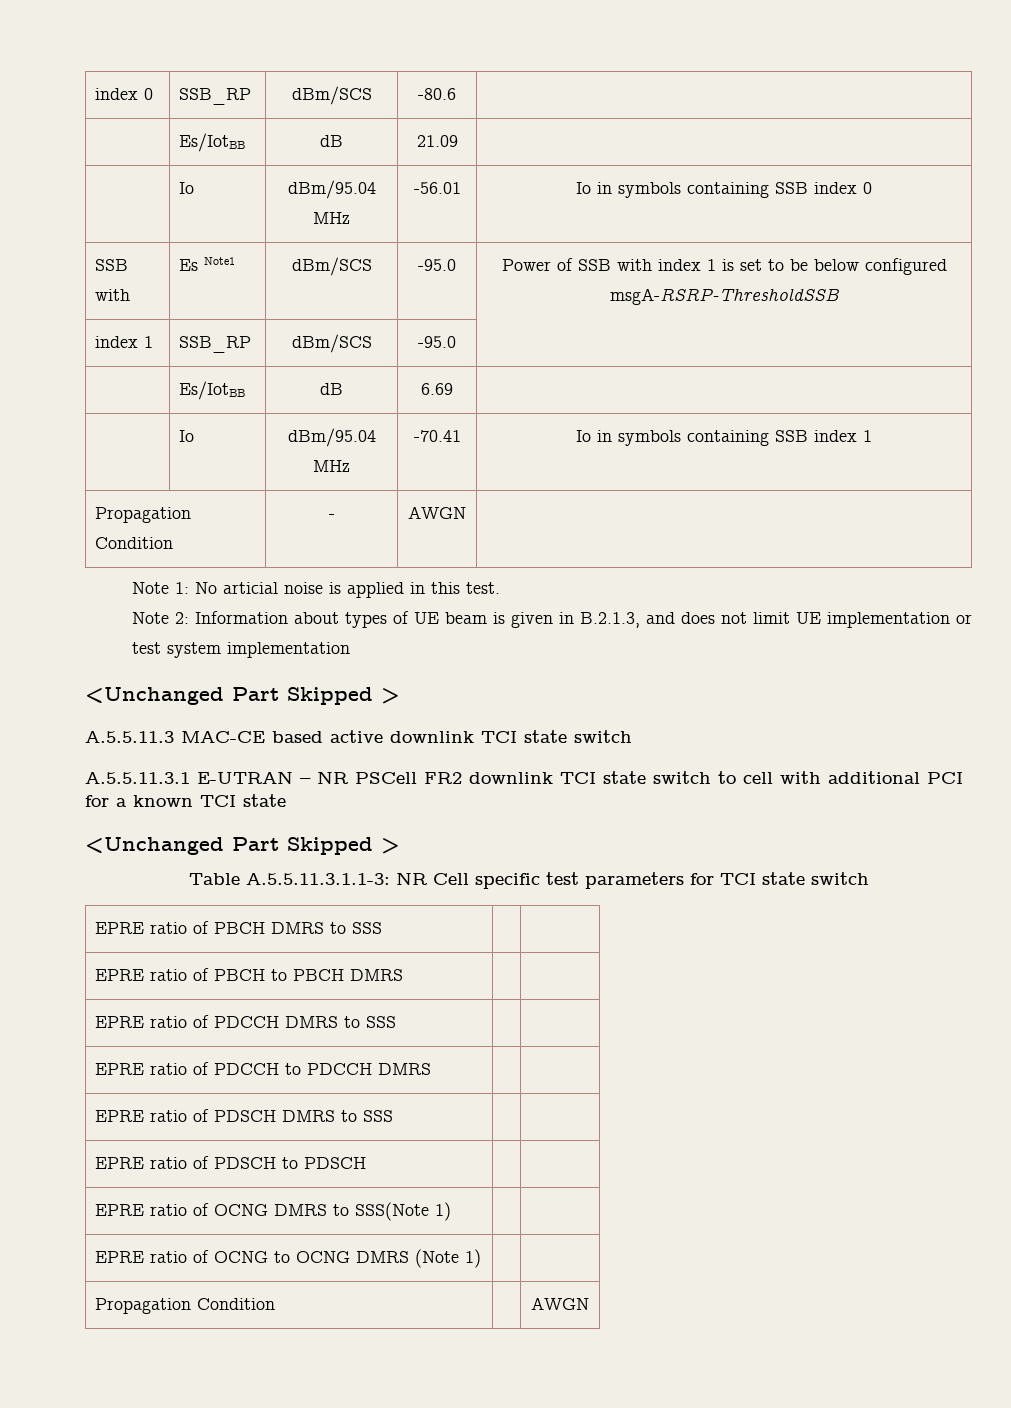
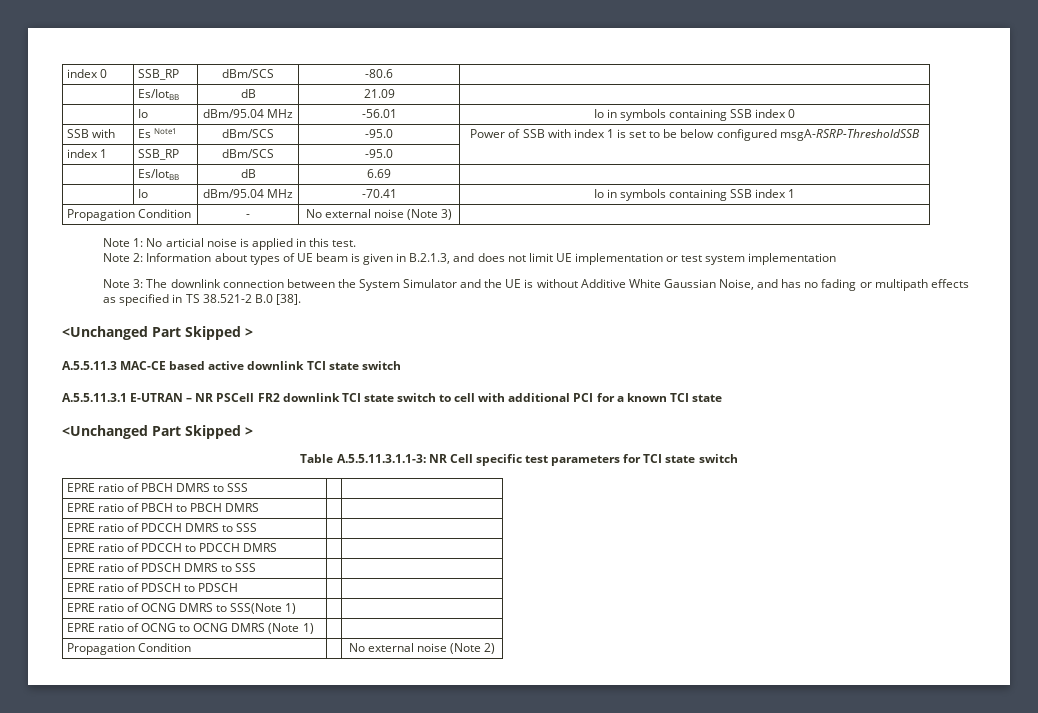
- Propagation Condition | - | AWGN |
+ Propagation Condition | - | No external noise (Note 3) |
+ Note 3: The downlink connection between the System Simulator and the UE is without Additive White Gaussian Noise, and has no fading or multipath effects as specified in TS 38.521-2 B.0 [38].
- Propagation Condition | | AWGN
+ Propagation Condition | | No external noise (Note 2)

